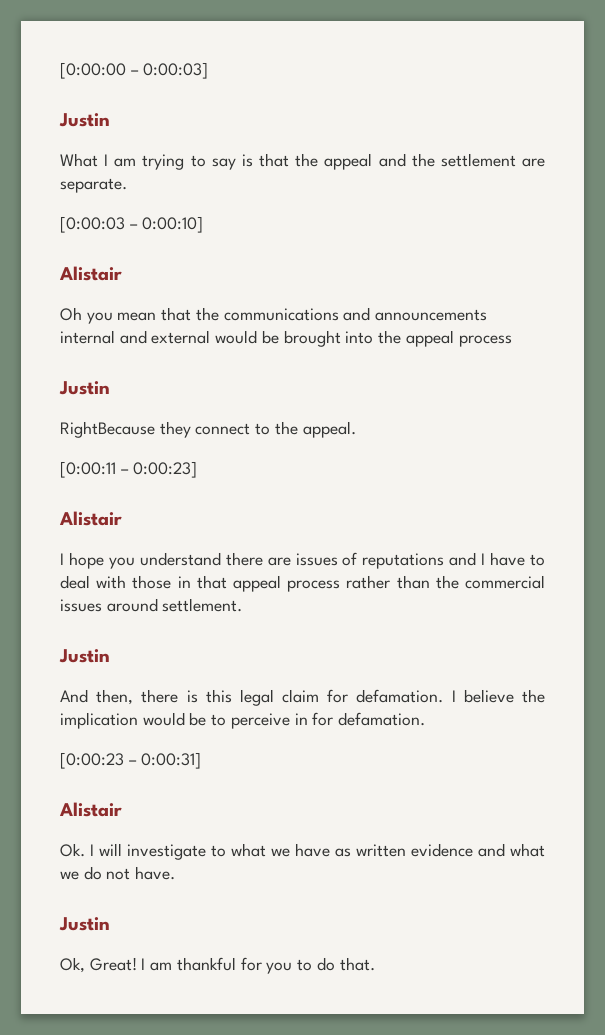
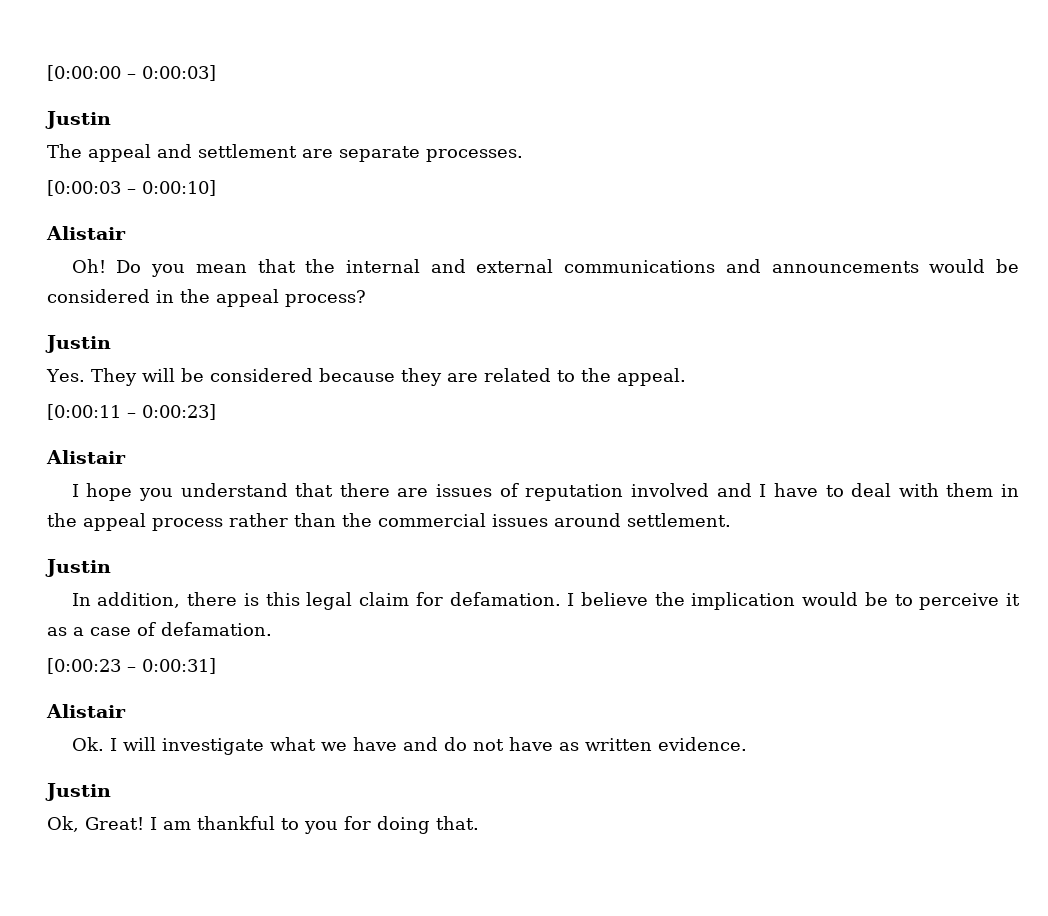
- What I am trying to say is that the appeal and the settlement are separate.
+ The appeal and settlement are separate processes.
- Oh you mean that the communications and announcements internal and external would be brought into the appeal process
+ Oh! Do you mean that the internal and external communications and announcements would be considered in the appeal process?
  Justin
- RightBecause they connect to the appeal.
+ Yes. They will be considered because they are related to the appeal.
- I hope you understand there are issues of reputations and I have to deal with those in that appeal process rather than the commercial issues around settlement.
+ I hope you understand that there are issues of reputation involved and I have to deal with them in the appeal process rather than the commercial issues around settlement.
- And then, there is this legal claim for defamation.
+ In addition, there is this legal claim for defamation.
- I believe the implication would be to perceive in for defamation.
+ I believe the implication would be to perceive it as a case of defamation.
- Ok. I will investigate to what we have as written evidence and what we do not have.
+ Ok. I will investigate what we have and do not have as written evidence.
- I am thankful for you to do that.
+ I am thankful to you for doing that.

